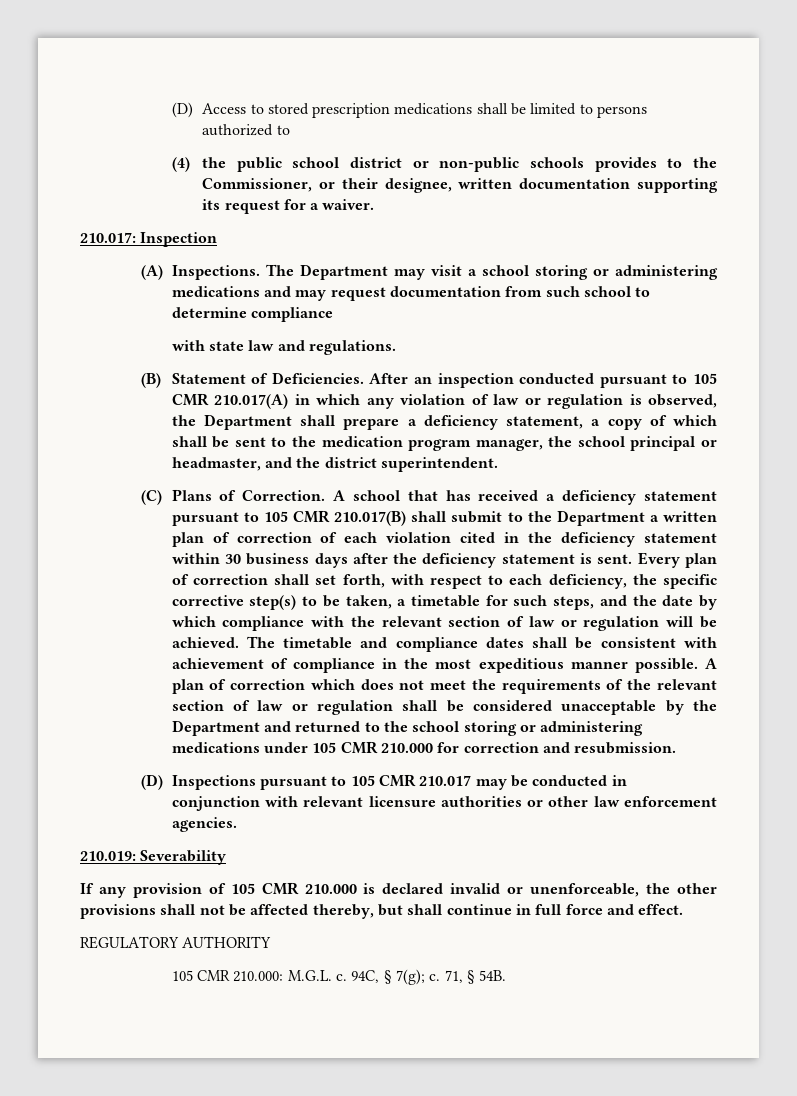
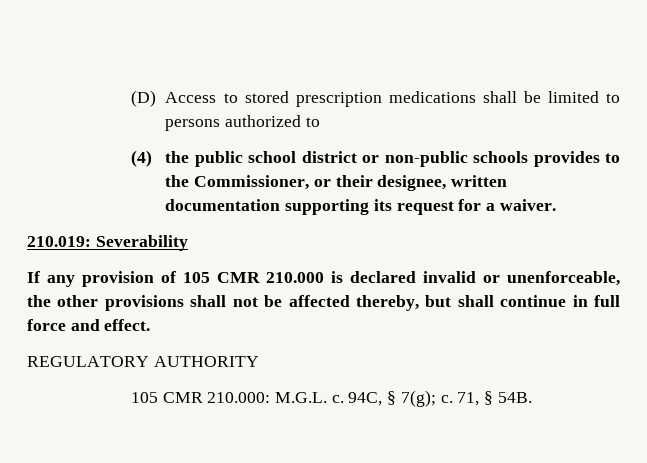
- 210.017: Inspection
- (A) Inspections. The Department may visit a school storing or administering medications and may request documentation from such school to determine compliance
- with state law and regulations.
- (B) Statement of Deficiencies. After an inspection conducted pursuant to 105 CMR 210.017(A) in which any violation of law or regulation is observed, the Department shall prepare a deficiency statement, a copy of which shall be sent to the medication program manager, the school principal or headmaster, and the district superintendent.
- (C) Plans of Correction. A school that has received a deficiency statement pursuant to 105 CMR 210.017(B) shall submit to the Department a written plan of correction of each violation cited in the deficiency statement within 30 business days after the deficiency statement is sent. Every plan of correction shall set forth, with respect to each deficiency, the specific corrective step(s) to be taken, a timetable for such steps, and the date by which compliance with the relevant section of law or regulation will be achieved. The timetable and compliance dates shall be consistent with achievement of compliance in the most expeditious manner possible. A plan of correction which does not meet the requirements of the relevant section of law or regulation shall be considered unacceptable by the Department and returned to the school storing or administering medications under 105 CMR 210.000 for correction and resubmission.
- (D) Inspections pursuant to 105 CMR 210.017 may be conducted in conjunction with relevant licensure authorities or other law enforcement agencies.

